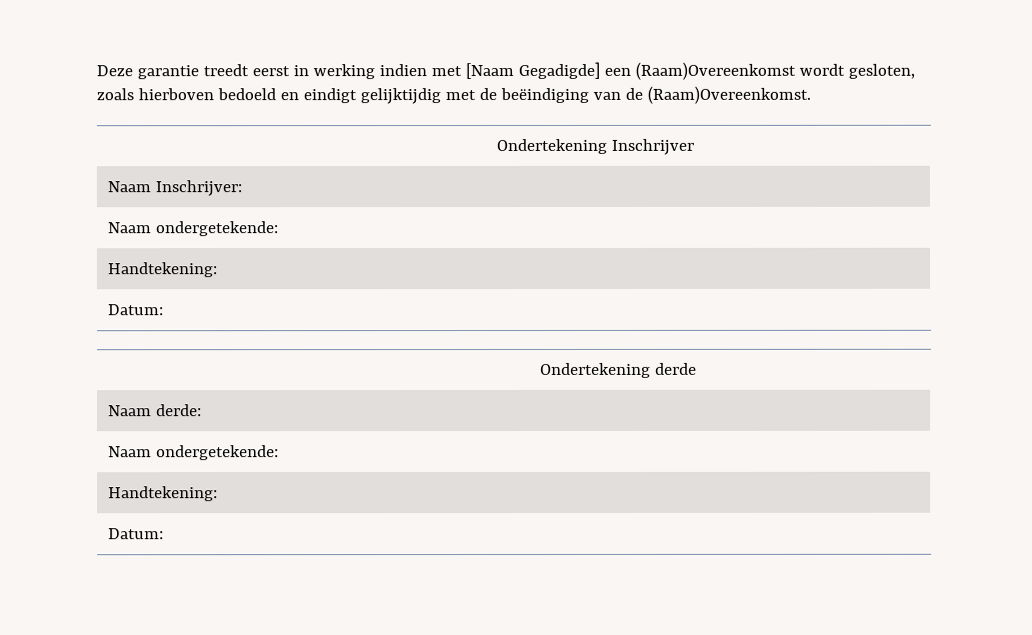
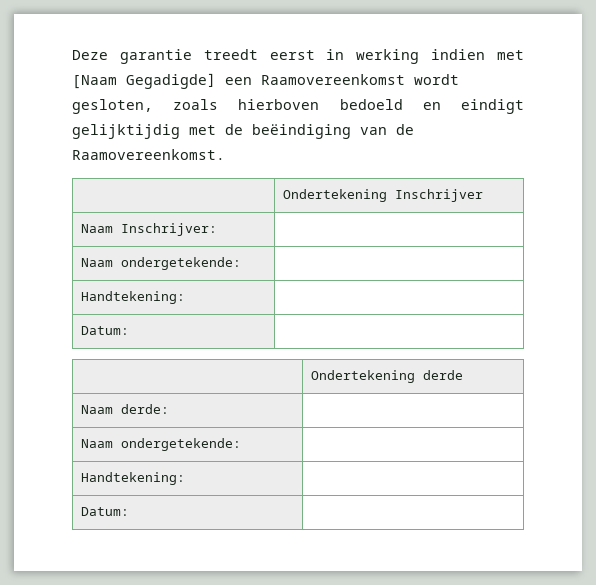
- Deze garantie treedt eerst in werking indien met [Naam Gegadigde] een (Raam)Overeenkomst wordt gesloten, zoals hierboven bedoeld en eindigt gelijktijdig met de beëindiging van de (Raam)Overeenkomst.
+ Deze garantie treedt eerst in werking indien met [Naam Gegadigde] een Raamovereenkomst wordt gesloten, zoals hierboven bedoeld en eindigt gelijktijdig met de beëindiging van de Raamovereenkomst.

